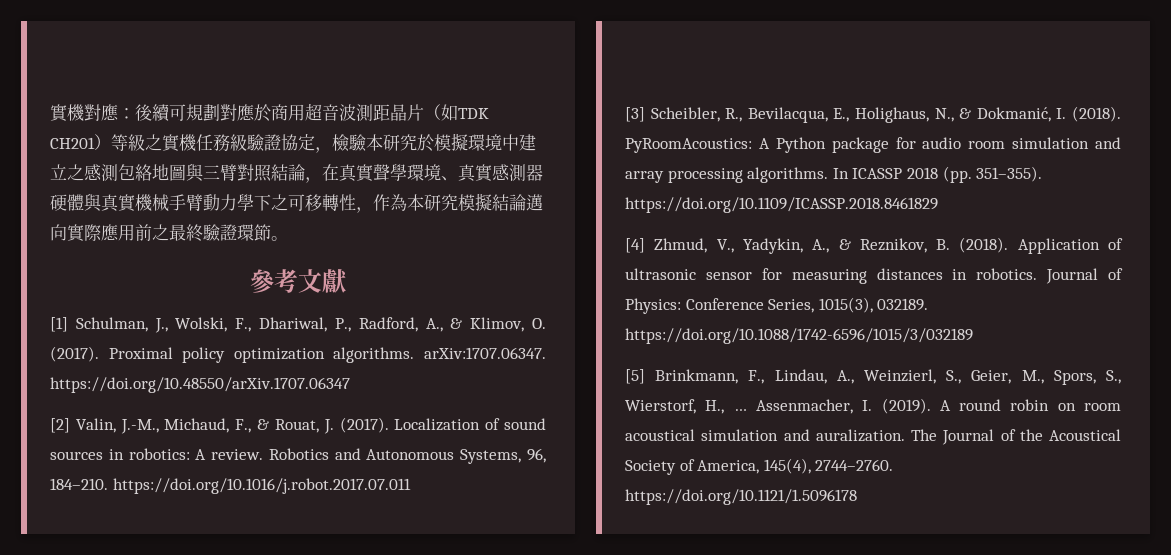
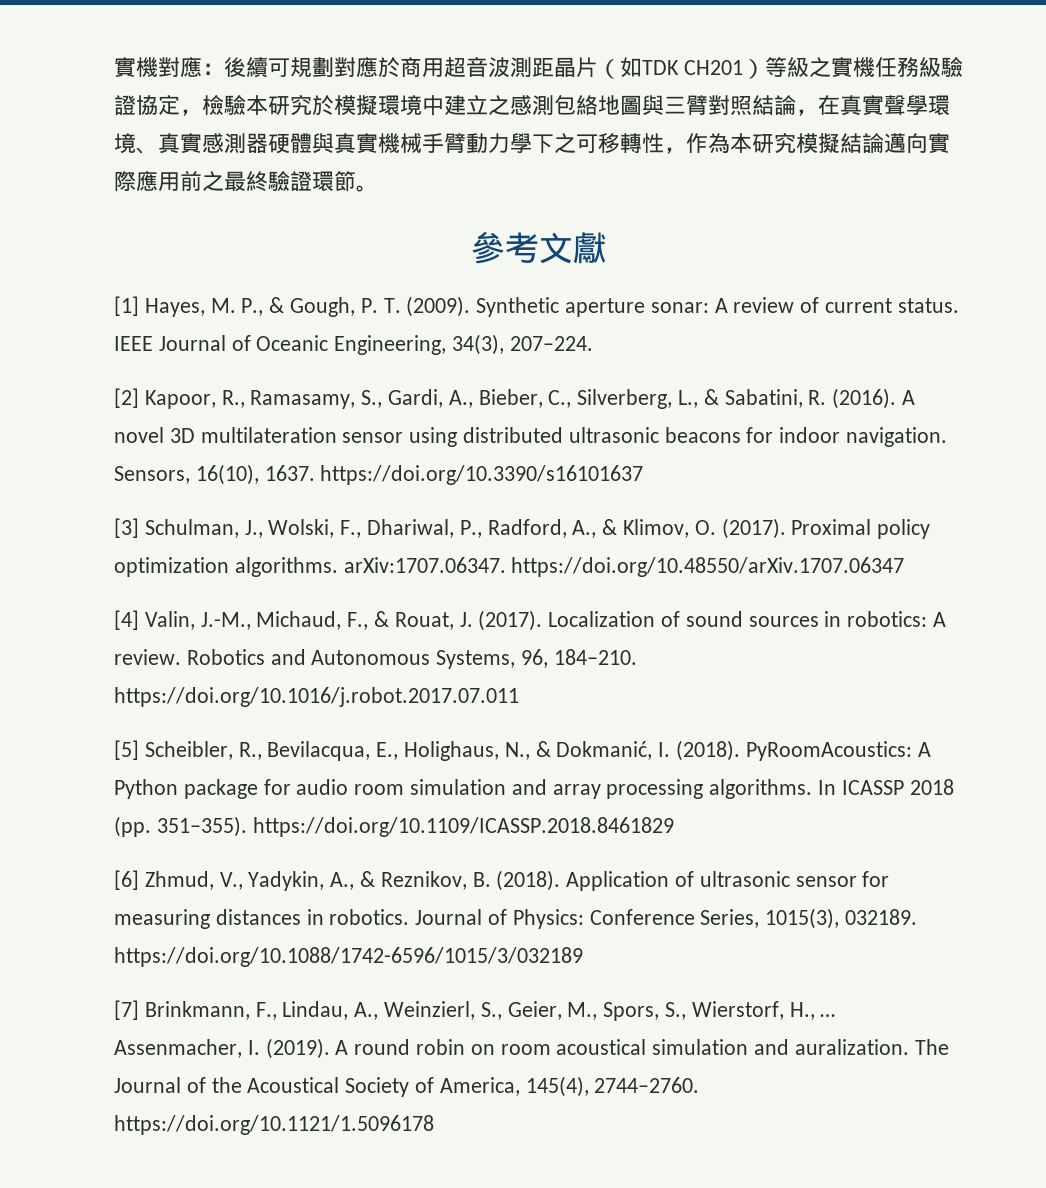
- [1] Schulman, J., Wolski, F., Dhariwal, P., Radford, A., & Klimov, O. (2017).
+ [1] Hayes, M. P., & Gough, P. T. (2009). Synthetic aperture sonar: A review of current status. IEEE Journal of Oceanic Engineering, 34(3), 207–224.
+ [2] Kapoor, R., Ramasamy, S., Gardi, A., Bieber, C., Silverberg, L., & Sabatini, R. (2016). A novel 3D multilateration sensor using distributed ultrasonic beacons for indoor navigation. Sensors, 16(10), 1637. https://doi.org/10.3390/s16101637
+ [3] Schulman, J., Wolski, F., Dhariwal, P., Radford, A., & Klimov, O. (2017).
- [2] Valin, J.-M., Michaud, F., & Rouat, J. (2017).
+ [4] Valin, J.-M., Michaud, F., & Rouat, J. (2017).
- [3] Scheibler, R., Bevilacqua, E., Holighaus, N., & Dokmanić, I. (2018).
+ [5] Scheibler, R., Bevilacqua, E., Holighaus, N., & Dokmanić, I. (2018).
- [4] Zhmud, V., Yadykin, A., & Reznikov, B. (2018).
+ [6] Zhmud, V., Yadykin, A., & Reznikov, B. (2018).
- [5] Brinkmann, F., Lindau, A., Weinzierl, S., Geier, M., Spors, S., Wierstorf, H., …
+ [7] Brinkmann, F., Lindau, A., Weinzierl, S., Geier, M., Spors, S., Wierstorf, H., …

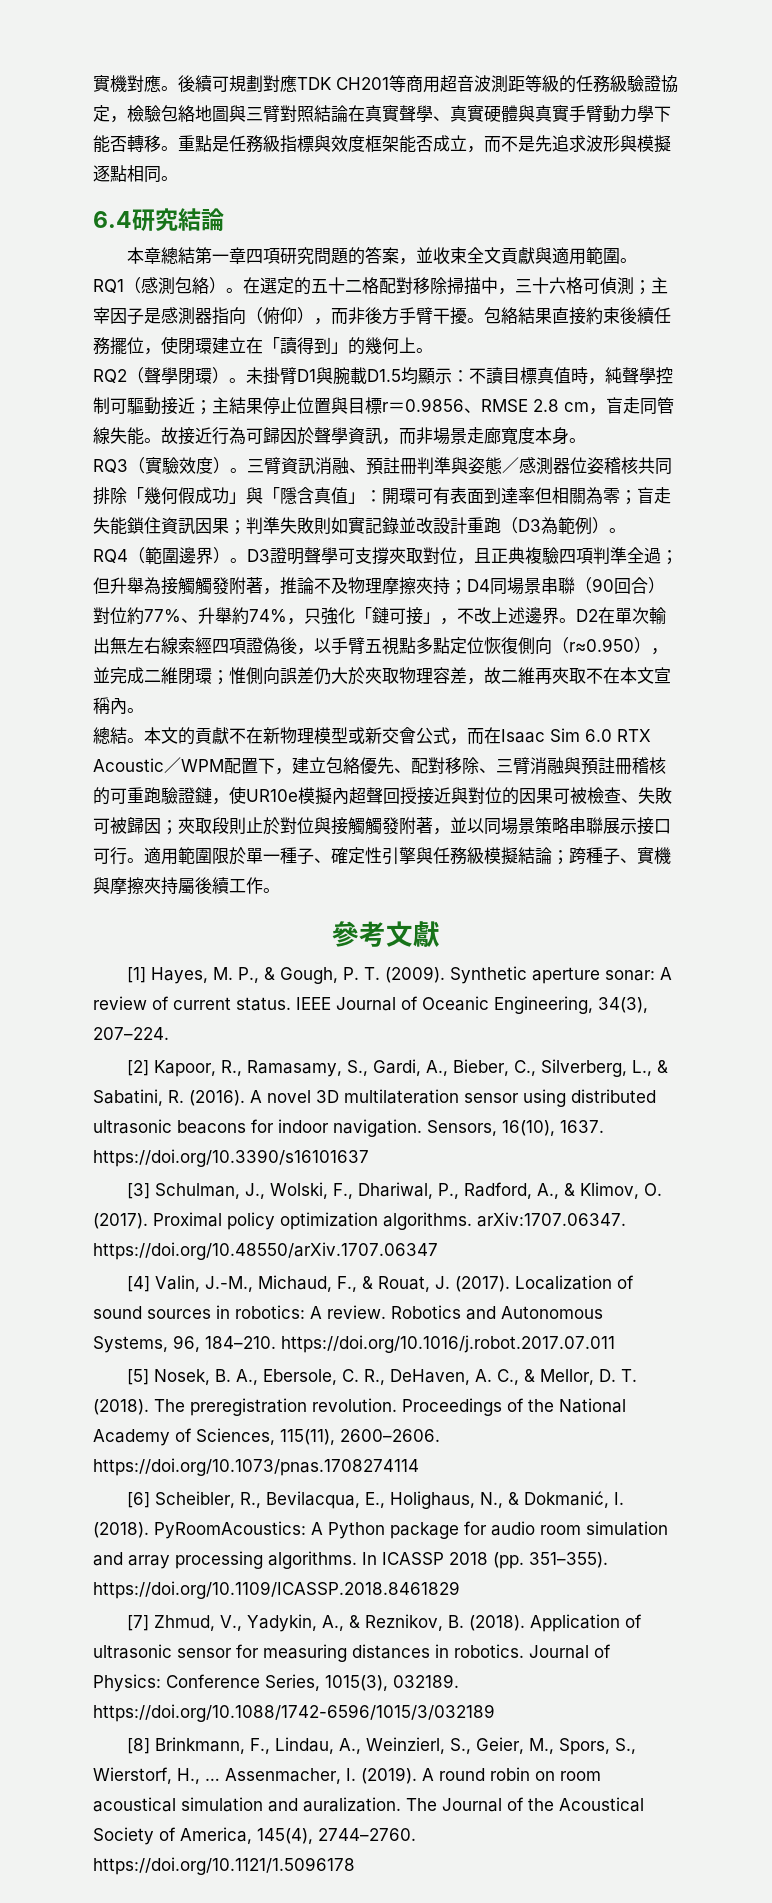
- 實機對應：後續可規劃對應於商用超音波測距晶片（如TDK CH201）等級之實機任務級驗證協定，檢驗本研究於模擬環境中建立之感測包絡地圖與三臂對照結論，在真實聲學環境、真實感測器硬體與真實機械手臂動力學下之可移轉性，作為本研究模擬結論邁向實際應用前之最終驗證環節。
+ 實機對應。後續可規劃對應TDK CH201等商用超音波測距等級的任務級驗證協定，檢驗包絡地圖與三臂對照結論在真實聲學、真實硬體與真實手臂動力學下能否轉移。重點是任務級指標與效度框架能否成立，而不是先追求波形與模擬逐點相同。
+ 6.4研究結論
+ 本章總結第一章四項研究問題的答案，並收束全文貢獻與適用範圍。
+ RQ1（感測包絡）。在選定的五十二格配對移除掃描中，三十六格可偵測；主宰因子是感測器指向（俯仰），而非後方手臂干擾。包絡結果直接約束後續任務擺位，使閉環建立在「讀得到」的幾何上。
+ RQ2（聲學閉環）。未掛臂D1與腕載D1.5均顯示：不讀目標真值時，純聲學控制可驅動接近；主結果停止位置與目標r＝0.9856、RMSE 2.8 cm，盲走同管線失能。故接近行為可歸因於聲學資訊，而非場景走廊寬度本身。
+ RQ3（實驗效度）。三臂資訊消融、預註冊判準與姿態／感測器位姿稽核共同排除「幾何假成功」與「隱含真值」：開環可有表面到達率但相關為零；盲走失能鎖住資訊因果；判準失敗則如實記錄並改設計重跑（D3為範例）。
+ RQ4（範圍邊界）。D3證明聲學可支撐夾取對位，且正典複驗四項判準全過；但升舉為接觸觸發附著，推論不及物理摩擦夾持；D4同場景串聯（90回合）對位約77%、升舉約74%，只強化「鏈可接」，不改上述邊界。D2在單次輸出無左右線索經四項證偽後，以手臂五視點多點定位恢復側向（r≈0.950），並完成二維閉環；惟側向誤差仍大於夾取物理容差，故二維再夾取不在本文宣稱內。
+ 總結。本文的貢獻不在新物理模型或新交會公式，而在Isaac Sim 6.0 RTX Acoustic／WPM配置下，建立包絡優先、配對移除、三臂消融與預註冊稽核的可重跑驗證鏈，使UR10e模擬內超聲回授接近與對位的因果可被檢查、失敗可被歸因；夾取段則止於對位與接觸觸發附著，並以同場景策略串聯展示接口可行。適用範圍限於單一種子、確定性引擎與任務級模擬結論；跨種子、實機與摩擦夾持屬後續工作。
- [5] Scheibler, R., Bevilacqua, E., Holighaus, N., & Dokmanić, I. (2018).
+ [5] Nosek, B. A., Ebersole, C. R., DeHaven, A. C., & Mellor, D. T. (2018). The preregistration revolution. Proceedings of the National Academy of Sciences, 115(11), 2600–2606. https://doi.org/10.1073/pnas.1708274114
+ [6] Scheibler, R., Bevilacqua, E., Holighaus, N., & Dokmanić, I. (2018).
- [6] Zhmud, V., Yadykin, A., & Reznikov, B. (2018).
+ [7] Zhmud, V., Yadykin, A., & Reznikov, B. (2018).
- [7] Brinkmann, F., Lindau, A., Weinzierl, S., Geier, M., Spors, S., Wierstorf, H., …
+ [8] Brinkmann, F., Lindau, A., Weinzierl, S., Geier, M., Spors, S., Wierstorf, H., …

